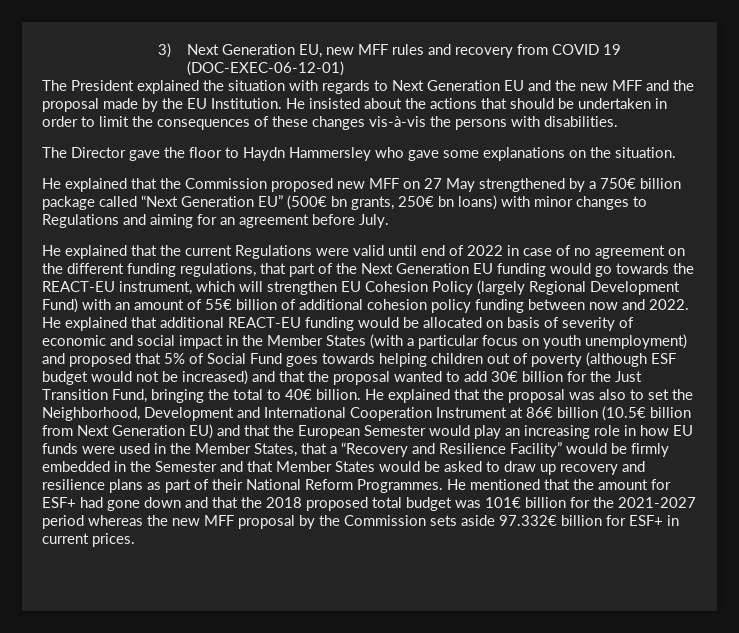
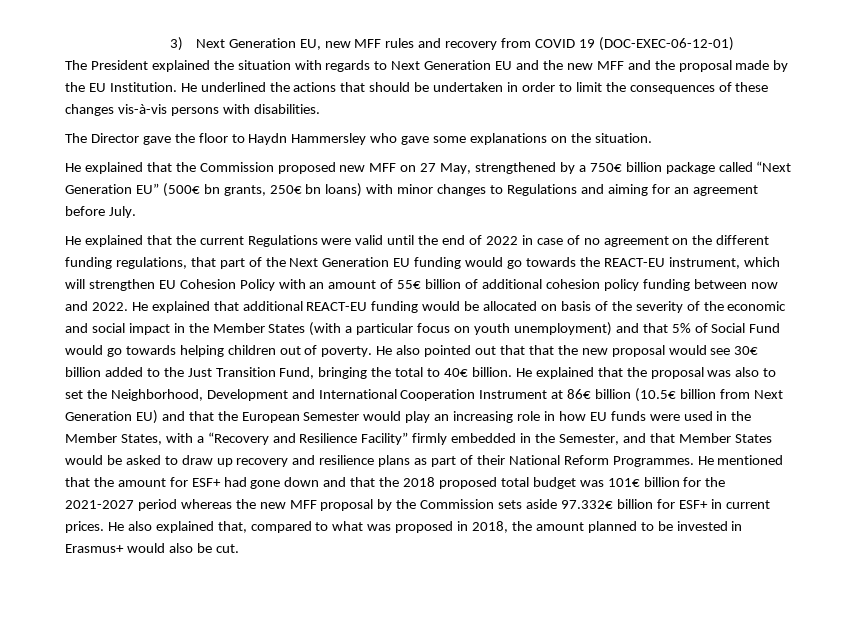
- He insisted about the actions that should be undertaken in order to limit the consequences of these changes vis-à-vis the persons with disabilities.
+ He underlined the actions that should be undertaken in order to limit the consequences of these changes vis-à-vis persons with disabilities.
- He explained that the Commission proposed new MFF on 27 May strengthened by a 750€ billion package called “Next Generation EU” (500€ bn grants, 250€ bn loans) with minor changes to Regulations and aiming for an agreement before July.
+ He explained that the Commission proposed new MFF on 27 May, strengthened by a 750€ billion package called “Next Generation EU” (500€ bn grants, 250€ bn loans) with minor changes to Regulations and aiming for an agreement before July.
- He explained that the current Regulations were valid until end of 2022 in case of no agreement on the different funding regulations, that part of the Next Generation EU funding would go towards the REACT-EU instrument, which will strengthen EU Cohesion Policy (largely Regional Development Fund) with an amount of 55€ billion of additional cohesion policy funding between now and 2022.
+ He explained that the current Regulations were valid until the end of 2022 in case of no agreement on the different funding regulations, that part of the Next Generation EU funding would go towards the REACT-EU instrument, which will strengthen EU Cohesion Policy with an amount of 55€ billion of additional cohesion policy funding between now and 2022.
- He explained that additional REACT-EU funding would be allocated on basis of severity of economic and social impact in the Member States (with a particular focus on youth unemployment) and proposed that 5% of Social Fund goes towards helping children out of poverty (although ESF budget would not be increased) and that the proposal wanted to add 30€ billion for the Just Transition Fund, bringing the total to 40€ billion.
+ He explained that additional REACT-EU funding would be allocated on basis of the severity of the economic and social impact in the Member States (with a particular focus on youth unemployment) and that 5% of Social Fund would go towards helping children out of poverty. He also pointed out that that the new proposal would see 30€ billion added to the Just Transition Fund, bringing the total to 40€ billion.
- He explained that the proposal was also to set the Neighborhood, Development and International Cooperation Instrument at 86€ billion (10.5€ billion from Next Generation EU) and that the European Semester would play an increasing role in how EU funds were used in the Member States, that a “Recovery and Resilience Facility” would be firmly embedded in the Semester and that Member States would be asked to draw up recovery and resilience plans as part of their National Reform Programmes.
+ He explained that the proposal was also to set the Neighborhood, Development and International Cooperation Instrument at 86€ billion (10.5€ billion from Next Generation EU) and that the European Semester would play an increasing role in how EU funds were used in the Member States, with a “Recovery and Resilience Facility” firmly embedded in the Semester, and that Member States would be asked to draw up recovery and resilience plans as part of their National Reform Programmes.
+ He also explained that, compared to what was proposed in 2018, the amount planned to be invested in Erasmus+ would also be cut.

